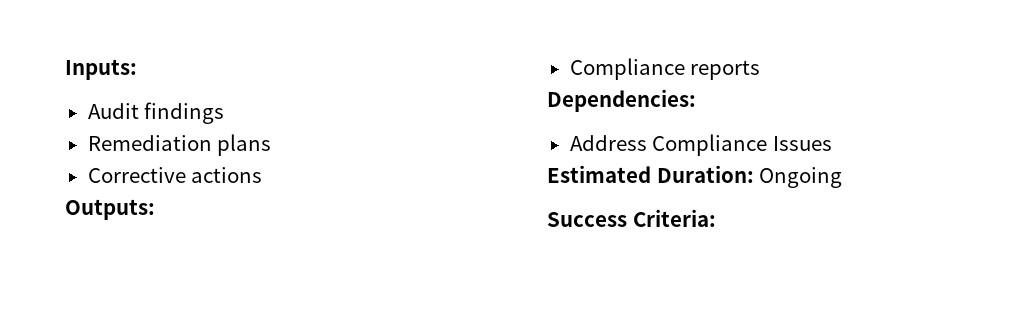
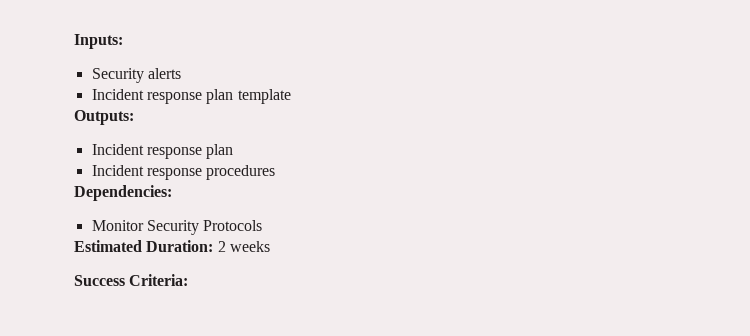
- Audit findings
- Remediation plans
- Corrective actions
+ Security alerts
+ Incident response plan template
  Outputs:
- Compliance reports
+ Incident response plan
+ Incident response procedures
  Dependencies:
- Address Compliance Issues
+ Monitor Security Protocols
- Estimated Duration: Ongoing
+ Estimated Duration: 2 weeks

